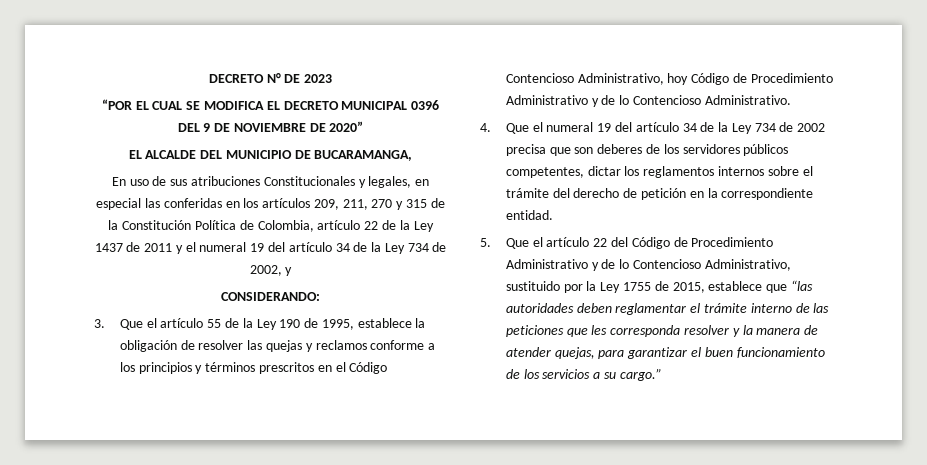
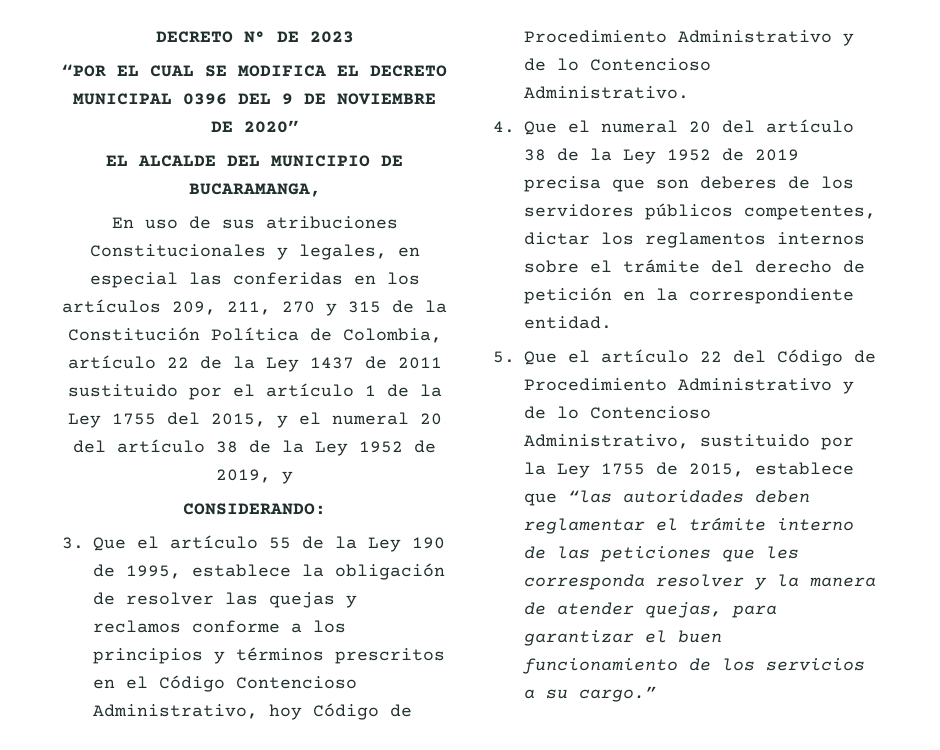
- En uso de sus atribuciones Constitucionales y legales, en especial las conferidas en los artículos 209, 211, 270 y 315 de la Constitución Política de Colombia, artículo 22 de la Ley 1437 de 2011 y el numeral 19 del artículo 34 de la Ley 734 de 2002, y
+ En uso de sus atribuciones Constitucionales y legales, en especial las conferidas en los artículos 209, 211, 270 y 315 de la Constitución Política de Colombia, artículo 22 de la Ley 1437 de 2011 sustituido por el artículo 1 de la Ley 1755 del 2015, y el numeral 20 del artículo 38 de la Ley 1952 de 2019, y
- 4. Que el numeral 19 del artículo 34 de la Ley 734 de 2002 precisa que son deberes de los servidores públicos competentes, dictar los reglamentos internos sobre el trámite del derecho de petición en la correspondiente entidad.
+ 4. Que el numeral 20 del artículo 38 de la Ley 1952 de 2019 precisa que son deberes de los servidores públicos competentes, dictar los reglamentos internos sobre el trámite del derecho de petición en la correspondiente entidad.

